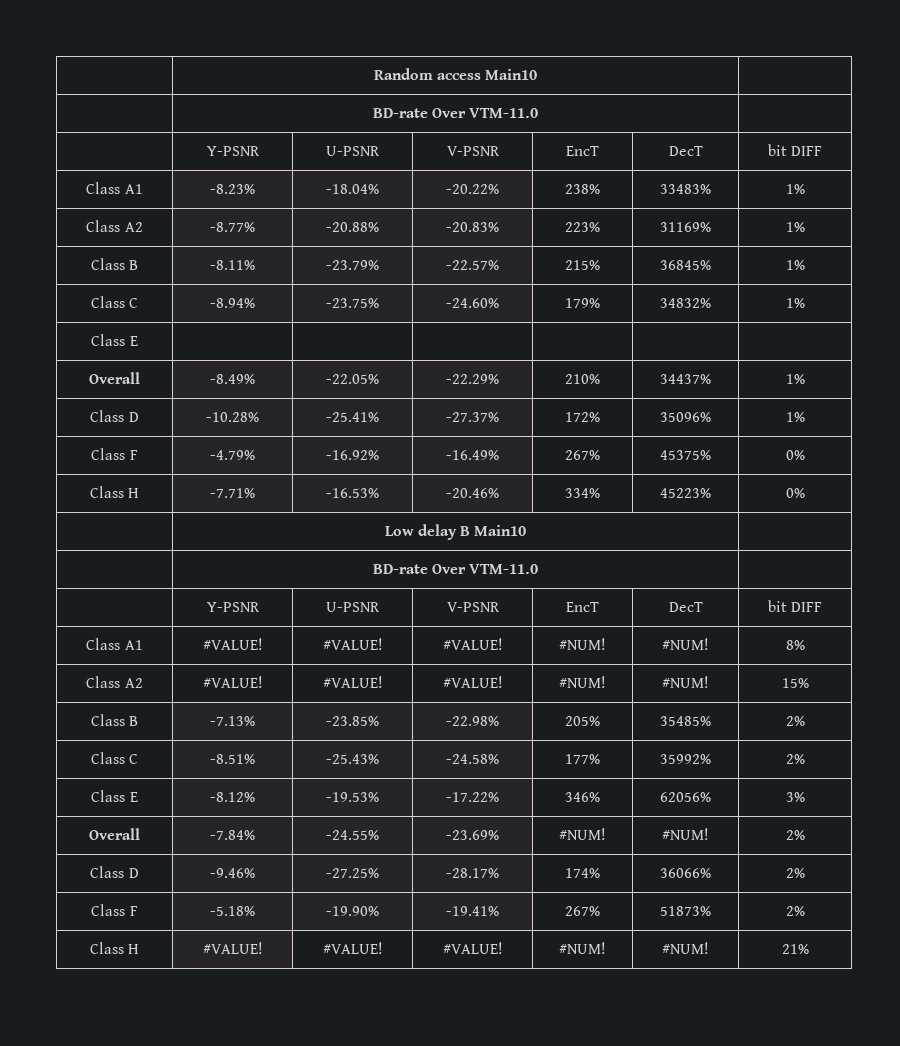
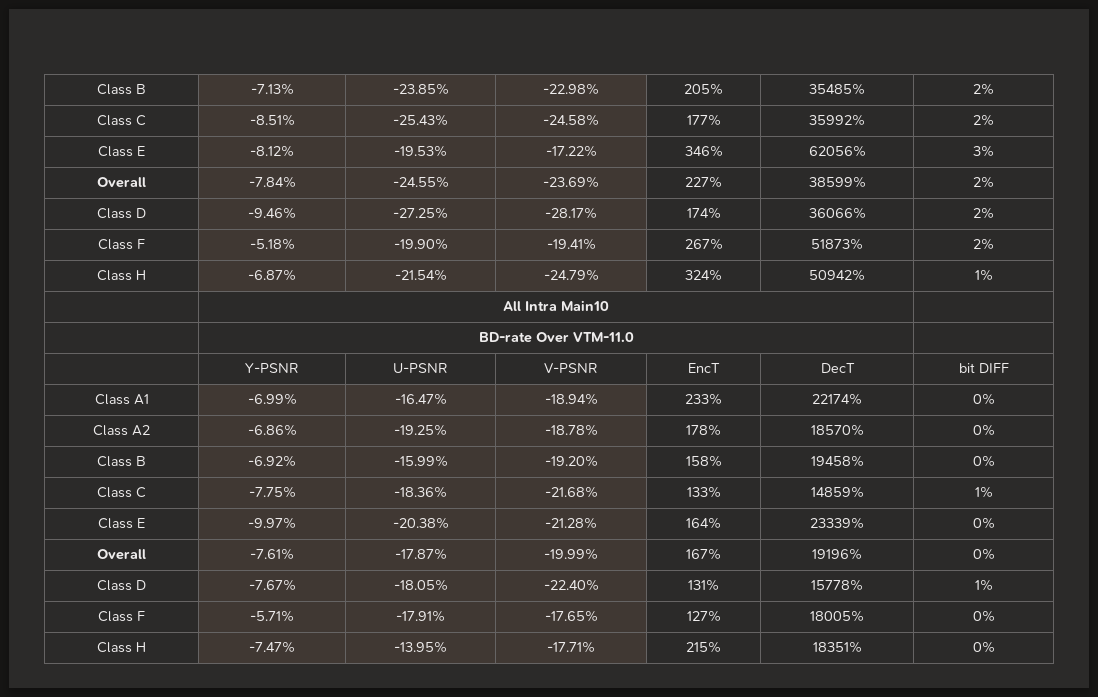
- | Random access Main10 |
- | BD-rate Over VTM-11.0 |
- | Y-PSNR | U-PSNR | V-PSNR | EncT | DecT | bit DIFF
- Class A1 | -8.23% | -18.04% | -20.22% | 238% | 33483% | 1%
- Class A2 | -8.77% | -20.88% | -20.83% | 223% | 31169% | 1%
- Class B | -8.11% | -23.79% | -22.57% | 215% | 36845% | 1%
- Class C | -8.94% | -23.75% | -24.60% | 179% | 34832% | 1%
- Class E | | | | | |
- Overall | -8.49% | -22.05% | -22.29% | 210% | 34437% | 1%
- Class D | -10.28% | -25.41% | -27.37% | 172% | 35096% | 1%
- Class F | -4.79% | -16.92% | -16.49% | 267% | 45375% | 0%
- Class H | -7.71% | -16.53% | -20.46% | 334% | 45223% | 0%
- | Low delay B Main10 |
- | BD-rate Over VTM-11.0 |
- | Y-PSNR | U-PSNR | V-PSNR | EncT | DecT | bit DIFF
- Class A1 | #VALUE! | #VALUE! | #VALUE! | #NUM! | #NUM! | 8%
- Class A2 | #VALUE! | #VALUE! | #VALUE! | #NUM! | #NUM! | 15%
- Overall | -7.84% | -24.55% | -23.69% | #NUM! | #NUM! | 2%
+ Overall | -7.84% | -24.55% | -23.69% | 227% | 38599% | 2%
- Class H | #VALUE! | #VALUE! | #VALUE! | #NUM! | #NUM! | 21%
+ Class H | -6.87% | -21.54% | -24.79% | 324% | 50942% | 1%
+ | All Intra Main10 |
+ | BD-rate Over VTM-11.0 |
+ | Y-PSNR | U-PSNR | V-PSNR | EncT | DecT | bit DIFF
+ Class A1 | -6.99% | -16.47% | -18.94% | 233% | 22174% | 0%
+ Class A2 | -6.86% | -19.25% | -18.78% | 178% | 18570% | 0%
+ Class B | -6.92% | -15.99% | -19.20% | 158% | 19458% | 0%
+ Class C | -7.75% | -18.36% | -21.68% | 133% | 14859% | 1%
+ Class E | -9.97% | -20.38% | -21.28% | 164% | 23339% | 0%
+ Overall | -7.61% | -17.87% | -19.99% | 167% | 19196% | 0%
+ Class D | -7.67% | -18.05% | -22.40% | 131% | 15778% | 1%
+ Class F | -5.71% | -17.91% | -17.65% | 127% | 18005% | 0%
+ Class H | -7.47% | -13.95% | -17.71% | 215% | 18351% | 0%

